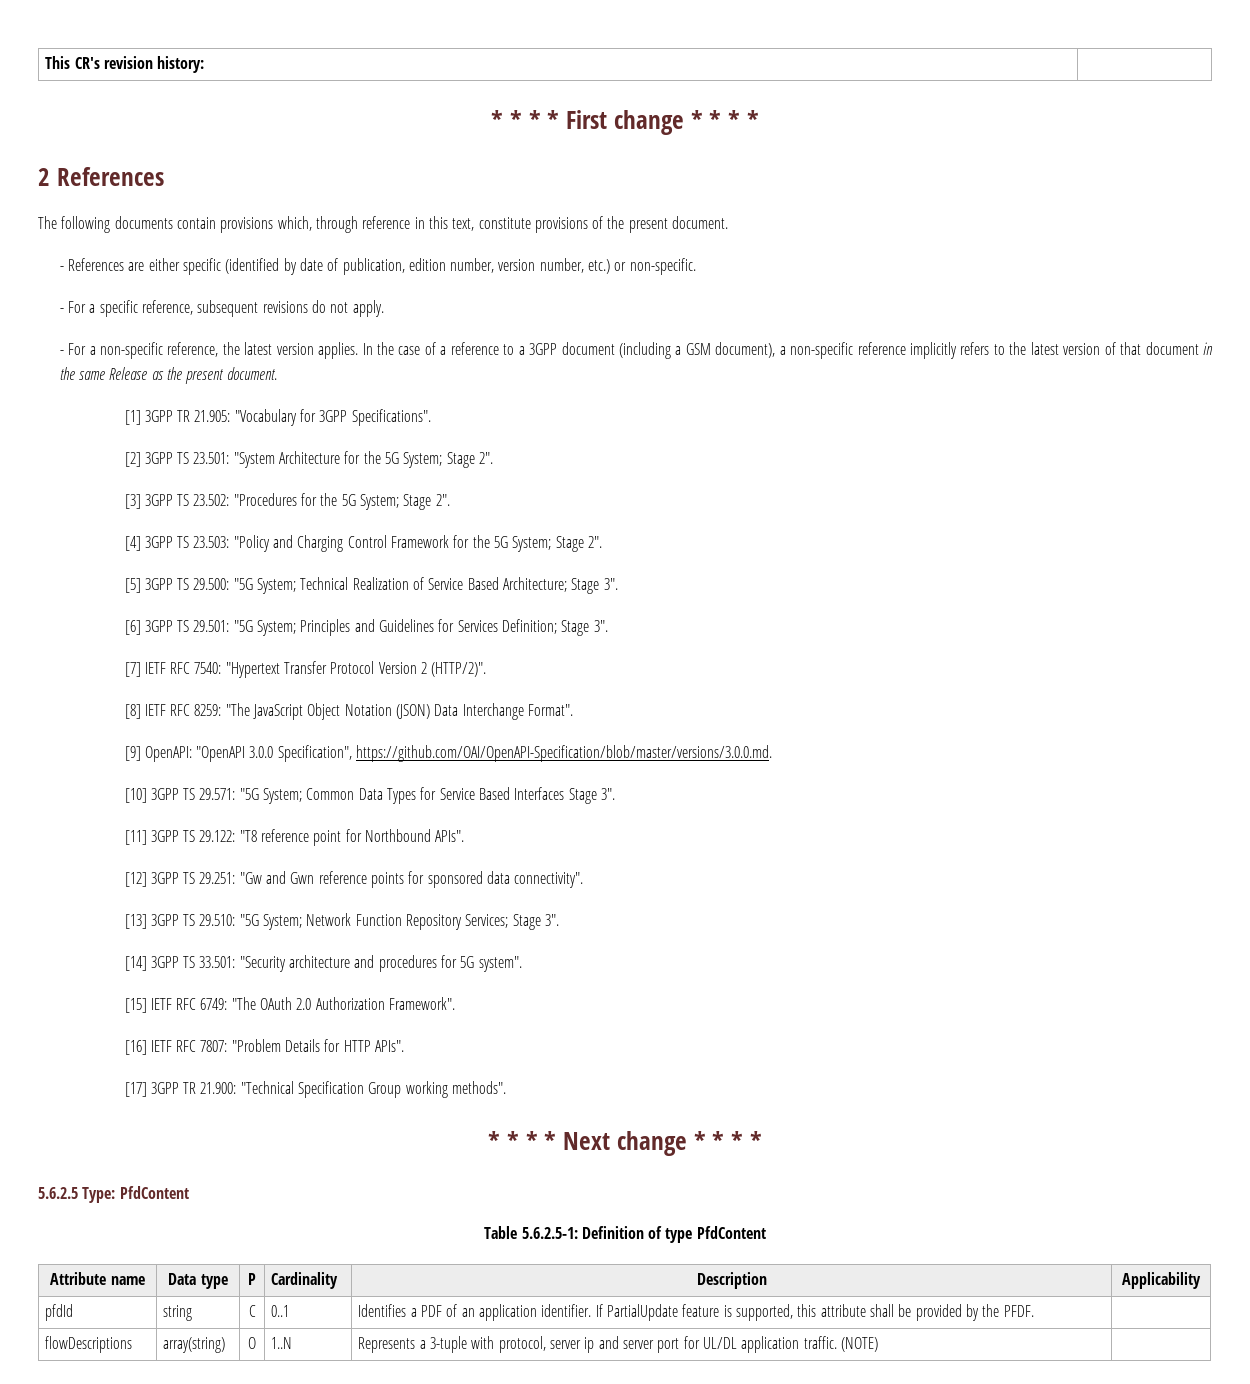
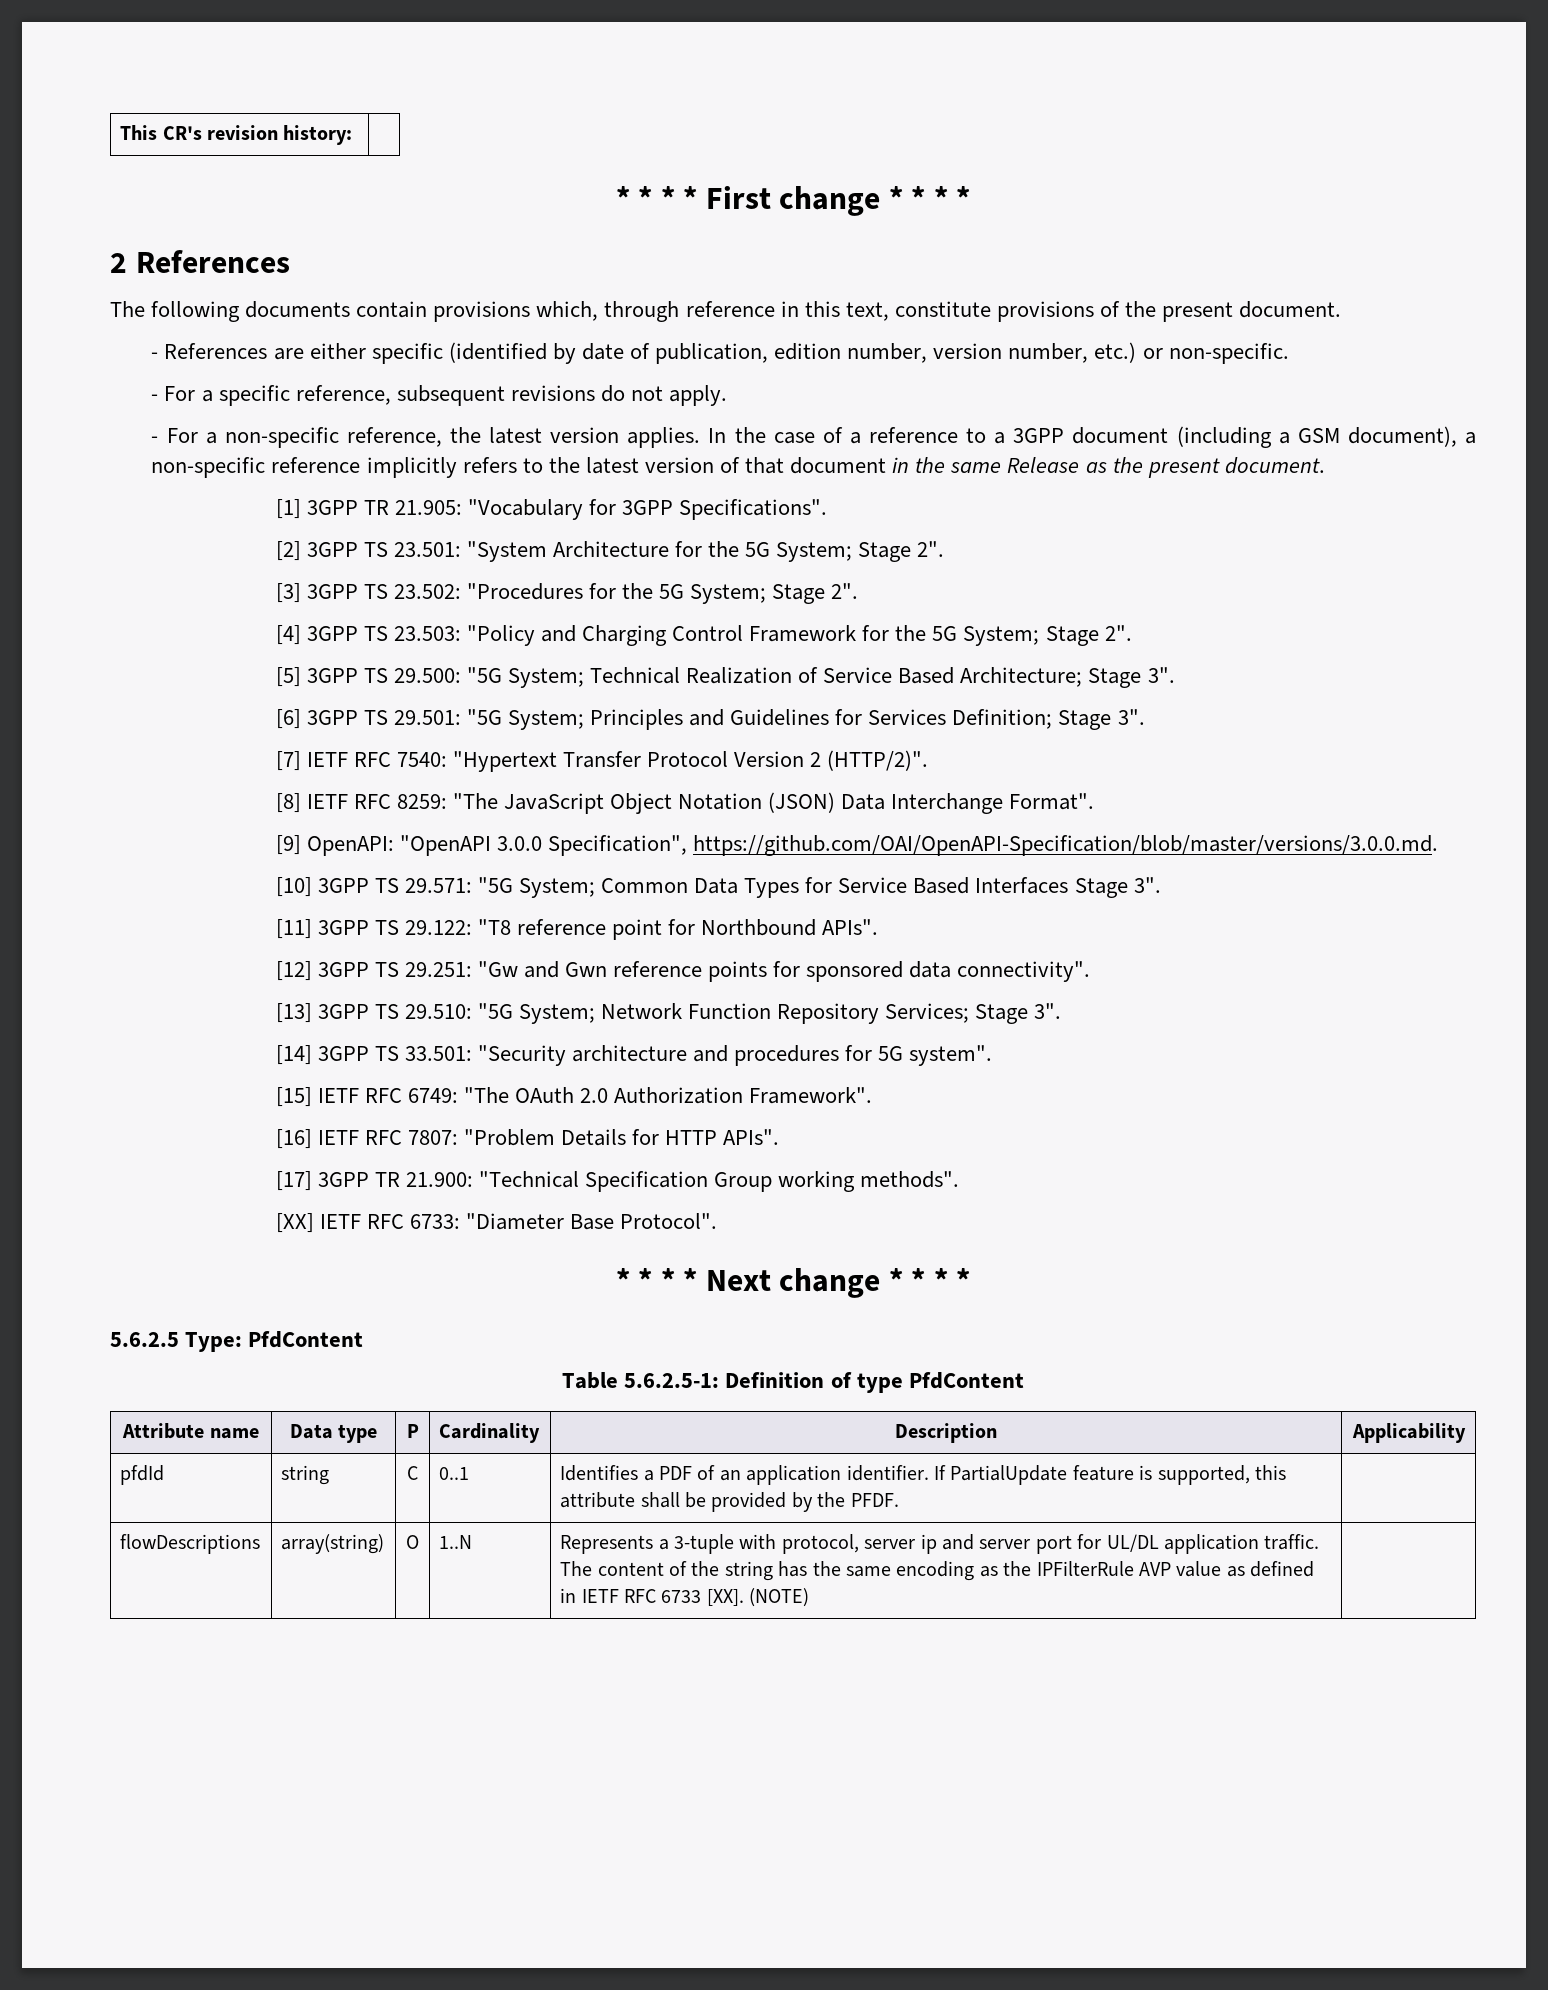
+ [XX] IETF RFC 6733: "Diameter Base Protocol".
- flowDescriptions | array(string) | O | 1..N | Represents a 3-tuple with protocol, server ip and server port for UL/DL application traffic. (NOTE) |
+ flowDescriptions | array(string) | O | 1..N | Represents a 3-tuple with protocol, server ip and server port for UL/DL application traffic. The content of the string has the same encoding as the IPFilterRule AVP value as defined in IETF RFC 6733 [XX]. (NOTE) |

